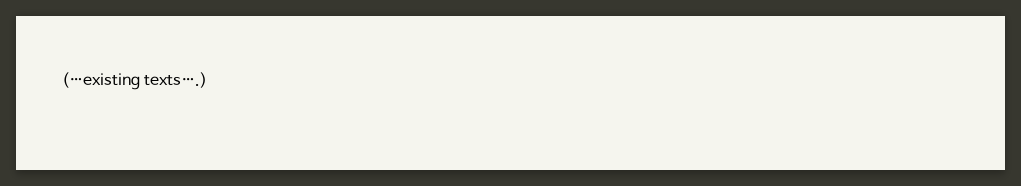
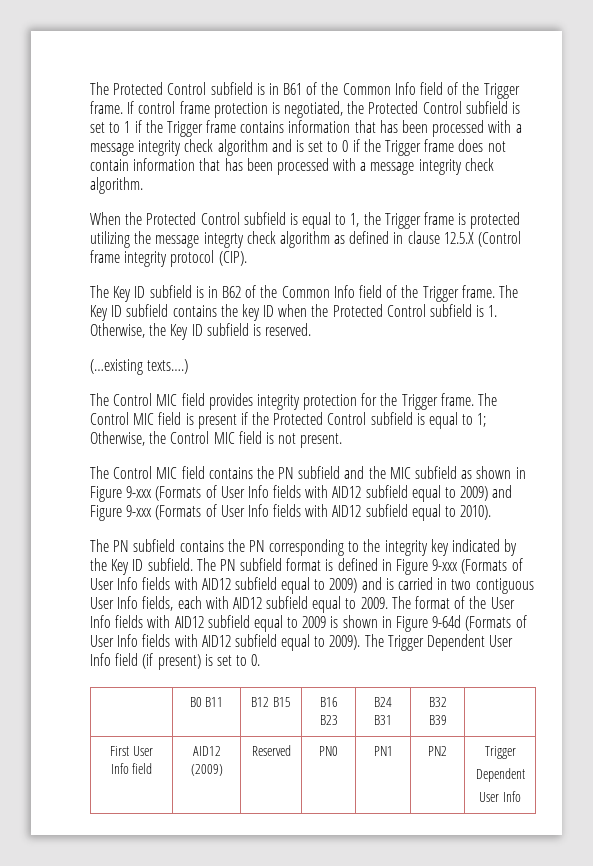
+ The Protected Control subfield is in B61 of the Common Info field of the Trigger frame. If control frame protection is negotiated, the Protected Control subfield is set to 1 if the Trigger frame contains information that has been processed with a message integrity check algorithm and is set to 0 if the Trigger frame does not contain information that has been processed with a message integrity check algorithm.
+ When the Protected Control subfield is equal to 1, the Trigger frame is protected utilizing the message integrty check algorithm as defined in clause 12.5.X (Control frame integrity protocol (CIP).
+ The Key ID subfield is in B62 of the Common Info field of the Trigger frame. The Key ID subfield contains the key ID when the Protected Control subfield is 1. Otherwise, the Key ID subfield is reserved.
  (…existing texts….)
+ The Control MIC field provides integrity protection for the Trigger frame. The Control MIC field is present if the Protected Control subfield is equal to 1; Otherwise, the Control MIC field is not present.
+ The Control MIC field contains the PN subfield and the MIC subfield as shown in Figure 9-xxx (Formats of User Info fields with AID12 subfield equal to 2009) and Figure 9-xxx (Formats of User Info fields with AID12 subfield equal to 2010).
+ The PN subfield contains the PN corresponding to the integrity key indicated by the Key ID subfield. The PN subfield format is defined in Figure 9-xxx (Formats of User Info fields with AID12 subfield equal to 2009) and is carried in two contiguous User Info fields, each with AID12 subfield equal to 2009. The format of the User Info fields with AID12 subfield equal to 2009 is shown in Figure 9-64d (Formats of User Info fields with AID12 subfield equal to 2009). The Trigger Dependent User Info field (if present) is set to 0.
+ | B0 B11 | B12 B15 | B16 B23 | B24 B31 | B32 B39 |
+ First User Info field | AID12 (2009) | Reserved | PN0 | PN1 | PN2 | Trigger
+ Dependent
+ User Info

